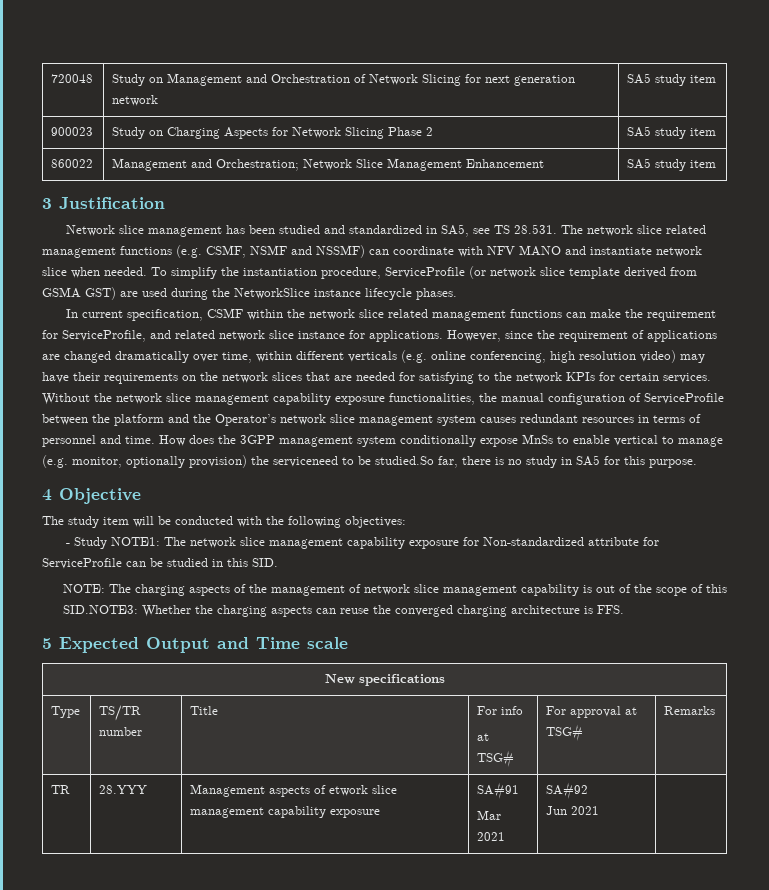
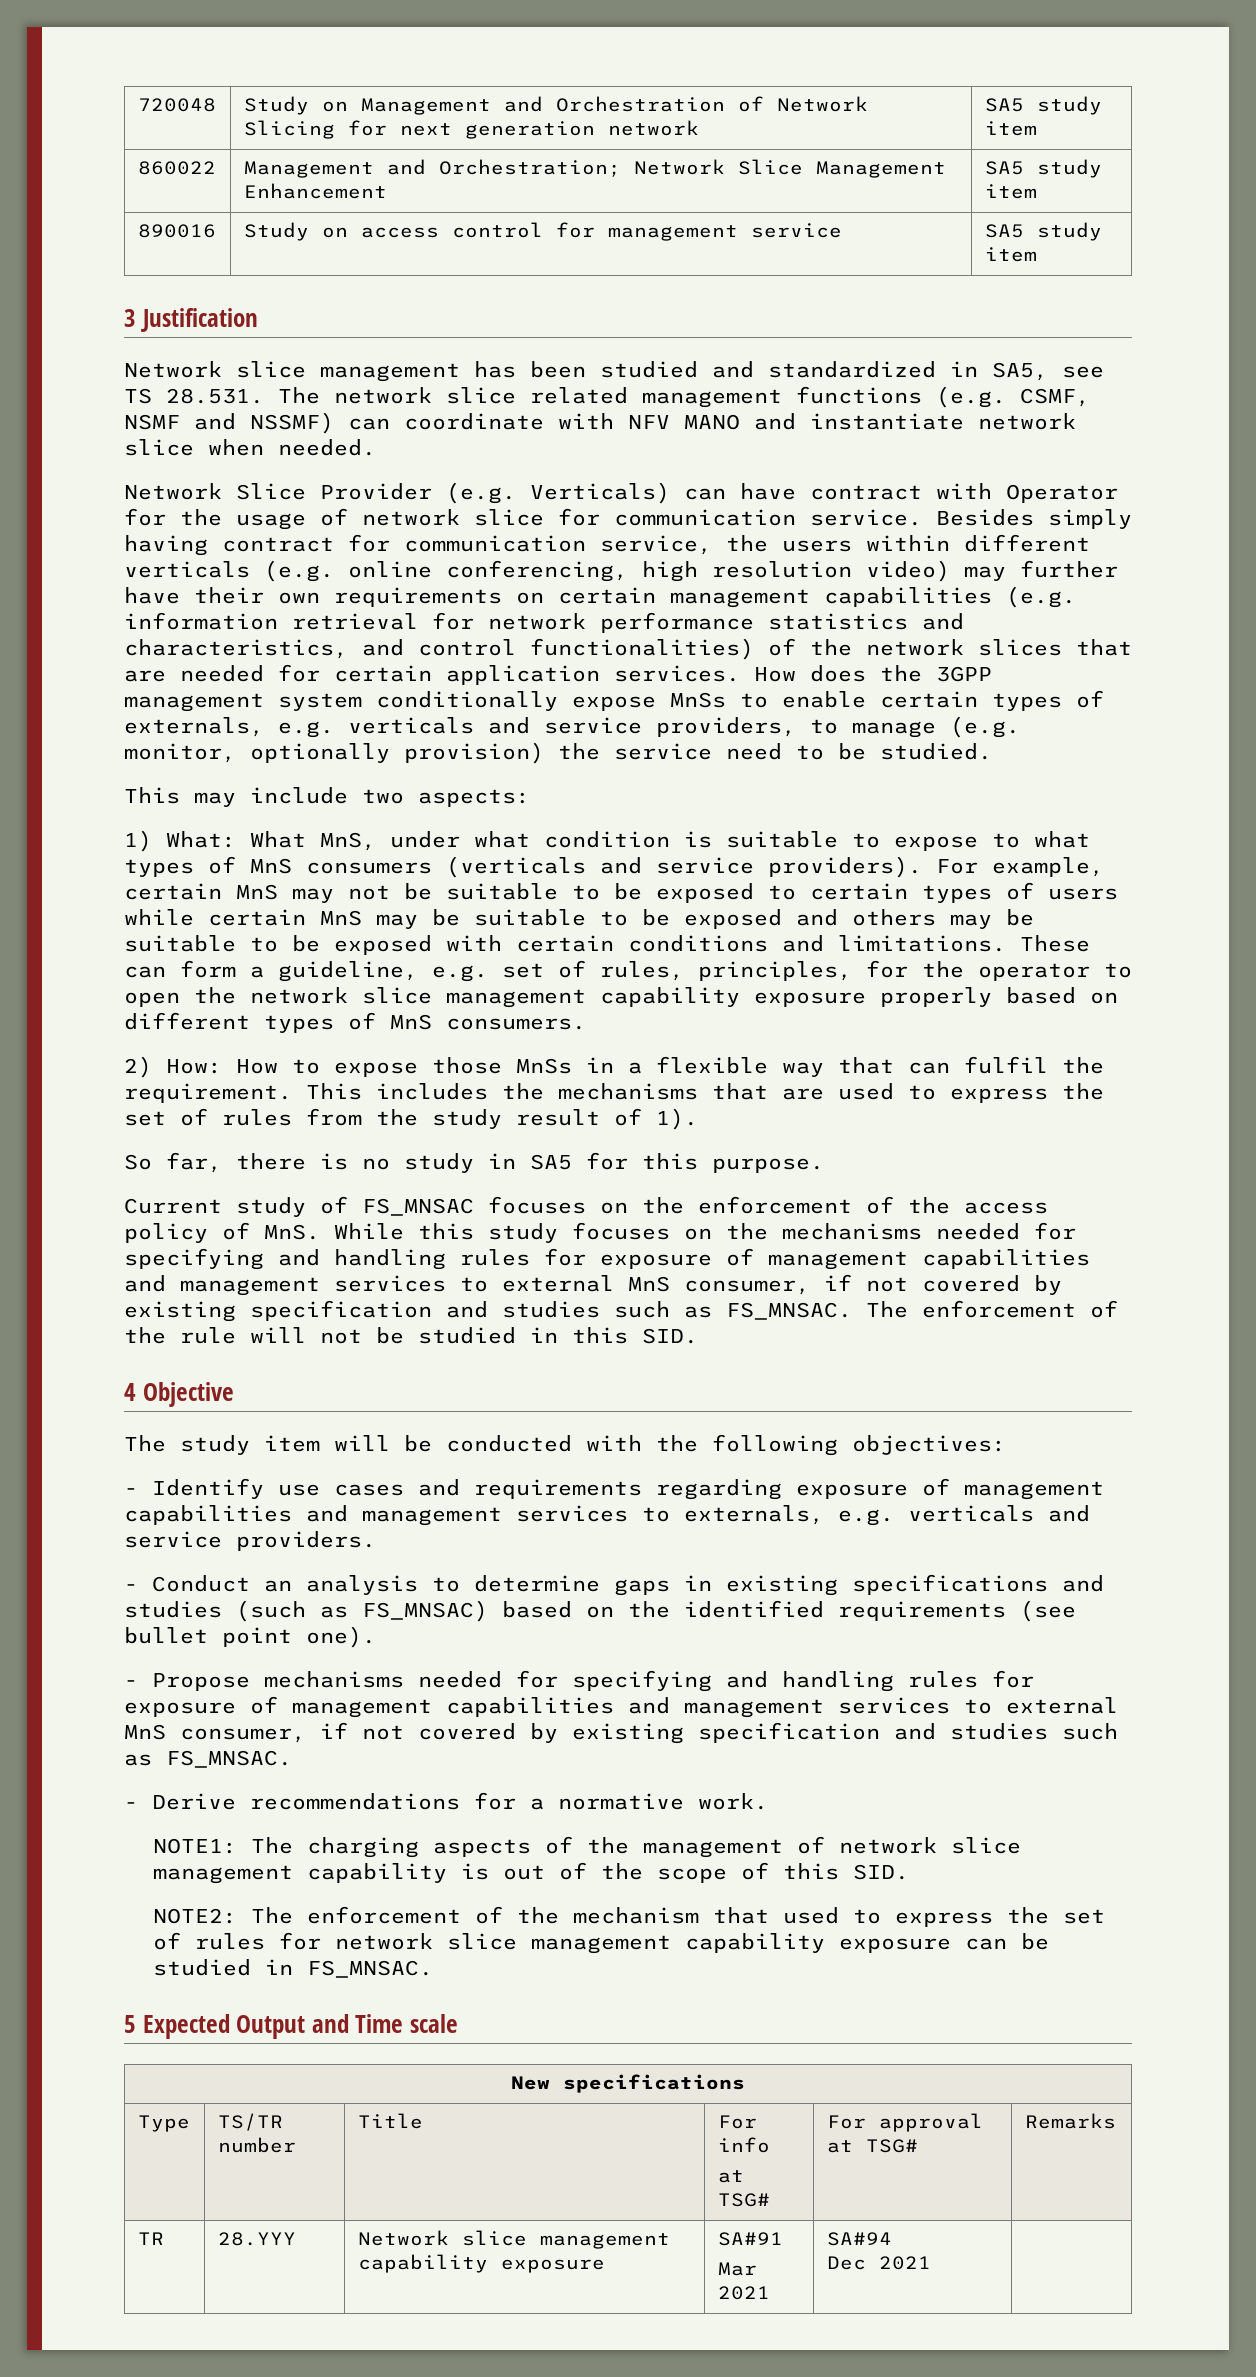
- 900023 | Study on Charging Aspects for Network Slicing Phase 2 | SA5 study item
+ 890016 | Study on access control for management service | SA5 study item
- Network slice management has been studied and standardized in SA5, see TS 28.531. The network slice related management functions (e.g. CSMF, NSMF and NSSMF) can coordinate with NFV MANO and instantiate network slice when needed. To simplify the instantiation procedure, ServiceProfile (or network slice template derived from GSMA GST) are used during the NetworkSlice instance lifecycle phases.
- In current specification, CSMF within the network slice related management functions can make the requirement for ServiceProfile, and related network slice instance for applications. However, since the requirement of applications are changed dramatically over time, within different verticals (e.g. online conferencing, high resolution video) may have their requirements on the network slices that are needed for satisfying to the network KPIs for certain services. Without the network slice management capability exposure functionalities, the manual configuration of ServiceProfile between the platform and the Operator’s network slice management system causes redundant resources in terms of personnel and time.
+ Network slice management has been studied and standardized in SA5, see TS 28.531. The network slice related management functions (e.g. CSMF, NSMF and NSSMF) can coordinate with NFV MANO and instantiate network slice when needed.
+ Network Slice Provider (e.g. Verticals) can have contract with Operator for the usage of network slice for communication service. Besides simply having contract for communication service, the users within different verticals (e.g. online conferencing, high resolution video) may further have their own requirements on certain management capabilities (e.g. information retrieval for network performance statistics and characteristics, and control functionalities) of the network slices that are needed for certain application services.
- How does the 3GPP management system conditionally expose MnSs to enable vertical to manage (e.g. monitor, optionally provision) the serviceneed to be studied.So far, there is no study in SA5 for this purpose.
+ How does the 3GPP management system conditionally expose MnSs to enable certain types of externals, e.g. verticals and service providers, to manage (e.g. monitor, optionally provision) the service need to be studied.
+ This may include two aspects:
+ 1) What: What MnS, under what condition is suitable to expose to what types of MnS consumers (verticals and service providers). For example, certain MnS may not be suitable to be exposed to certain types of users while certain MnS may be suitable to be exposed and others may be suitable to be exposed with certain conditions and limitations. These can form a guideline, e.g. set of rules, principles, for the operator to open the network slice management capability exposure properly based on different types of MnS consumers.
+ 2) How: How to expose those MnSs in a flexible way that can fulfil the requirement. This includes the mechanisms that are used to express the set of rules from the study result of 1).
+ So far, there is no study in SA5 for this purpose.
+ Current study of FS_MNSAC focuses on the enforcement of the access policy of MnS. While this study focuses on the mechanisms needed for specifying and handling rules for exposure of management capabilities and management services to external MnS consumer, if not covered by existing specification and studies such as FS_MNSAC. The enforcement of the rule will not be studied in this SID.
- - Study NOTE1: The network slice management capability exposure for Non-standardized attribute for ServiceProfile can be studied in this SID.
- NOTE: The charging aspects of the management of network slice management capability is out of the scope of this SID.NOTE3: Whether the charging aspects can reuse the converged charging architecture is FFS.
+ - Identify use cases and requirements regarding exposure of management capabilities and management services to externals, e.g. verticals and service providers.
+ - Conduct an analysis to determine gaps in existing specifications and studies (such as FS_MNSAC) based on the identified requirements (see bullet point one).
+ - Propose mechanisms needed for specifying and handling rules for exposure of management capabilities and management services to external MnS consumer, if not covered by existing specification and studies such as FS_MNSAC.
+ - Derive recommendations for a normative work.
+ NOTE1: The charging aspects of the management of network slice management capability is out of the scope of this SID.
+ NOTE2: The enforcement of the mechanism that used to express the set of rules for network slice management capability exposure can be studied in FS_MNSAC.
- TR | 28.YYY | Management aspects of etwork slice management capability exposure | SA#91
- Mar 2021 | SA#92
- Jun 2021 |
+ TR | 28.YYY | Network slice management capability exposure | SA#91
+ Mar 2021 | SA#94
+ Dec 2021 |

